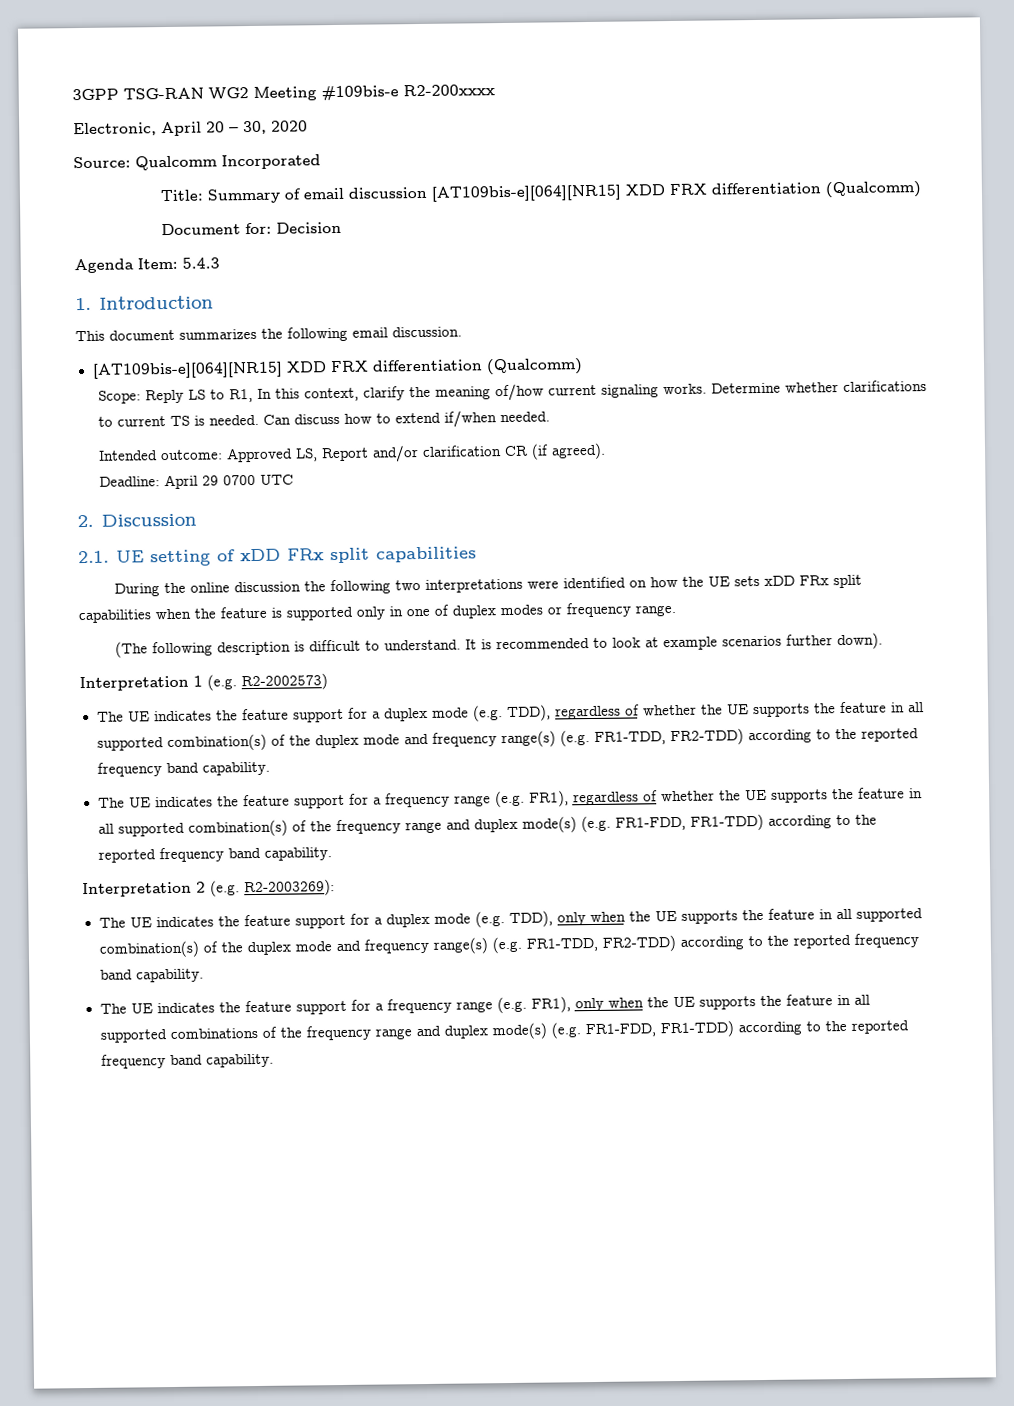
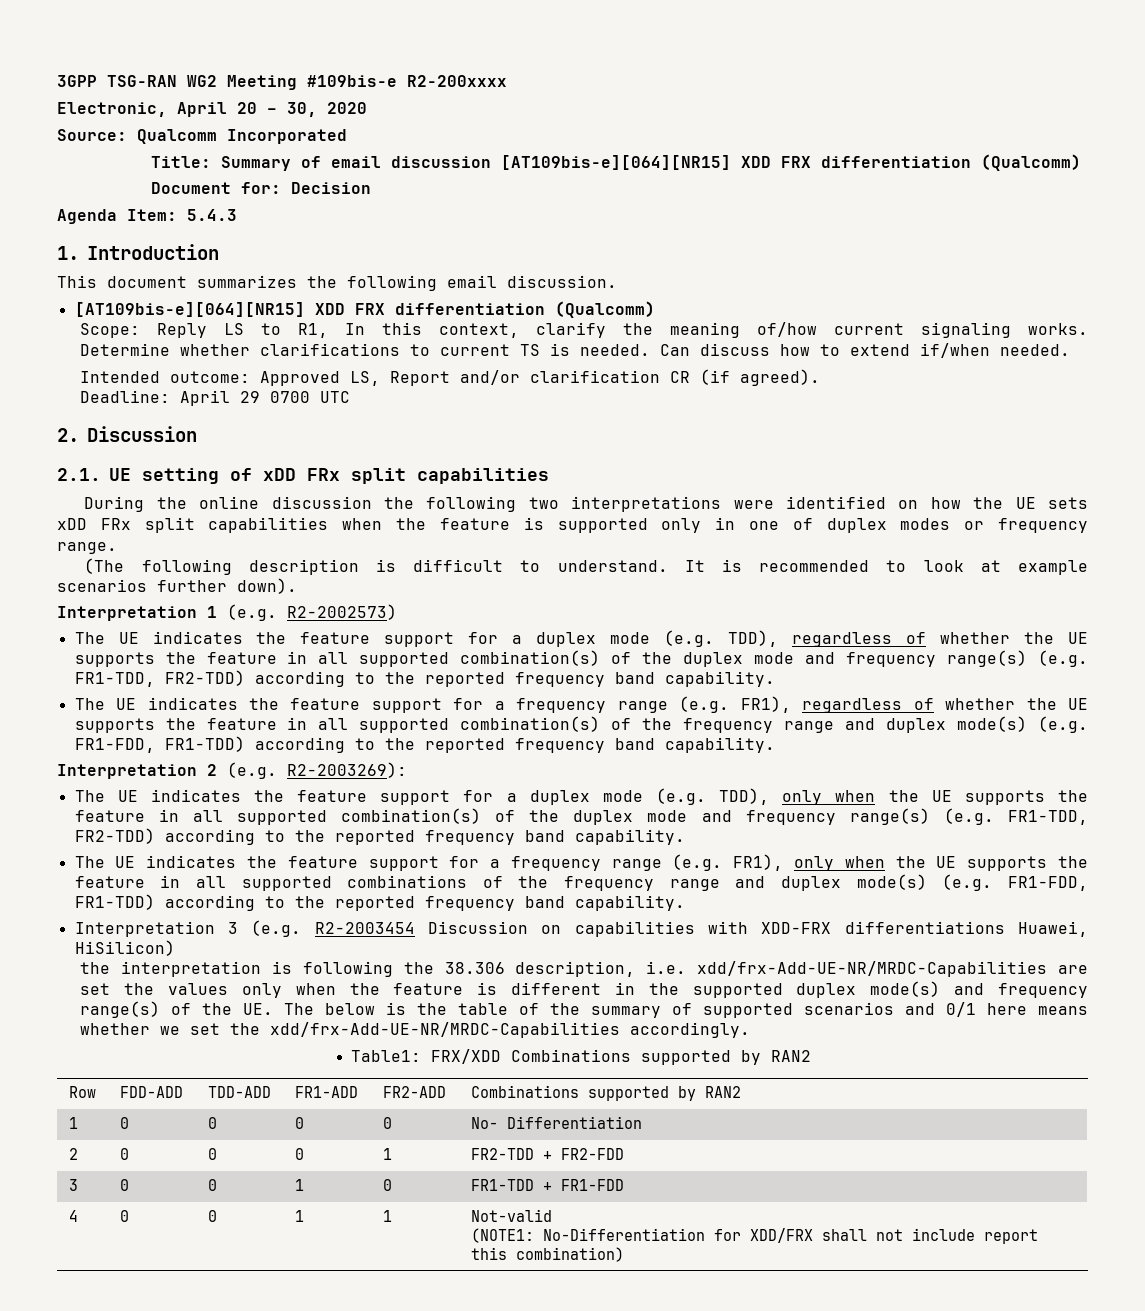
+ Interpretation 3 (e.g. R2-2003454 Discussion on capabilities with XDD-FRX differentiations Huawei, HiSilicon)
+ the interpretation is following the 38.306 description, i.e. xdd/frx-Add-UE-NR/MRDC-Capabilities are set the values only when the feature is different in the supported duplex mode(s) and frequency range(s) of the UE. The below is the table of the summary of supported scenarios and 0/1 here means whether we set the xdd/frx-Add-UE-NR/MRDC-Capabilities accordingly.
+ Table1: FRX/XDD Combinations supported by RAN2
+ Row | FDD-ADD | TDD-ADD | FR1-ADD | FR2-ADD | Combinations supported by RAN2
+ 1 | 0 | 0 | 0 | 0 | No- Differentiation
+ 2 | 0 | 0 | 0 | 1 | FR2-TDD + FR2-FDD
+ 3 | 0 | 0 | 1 | 0 | FR1-TDD + FR1-FDD
+ 4 | 0 | 0 | 1 | 1 | Not-valid
+ (NOTE1: No-Differentiation for XDD/FRX shall not include report this combination)

